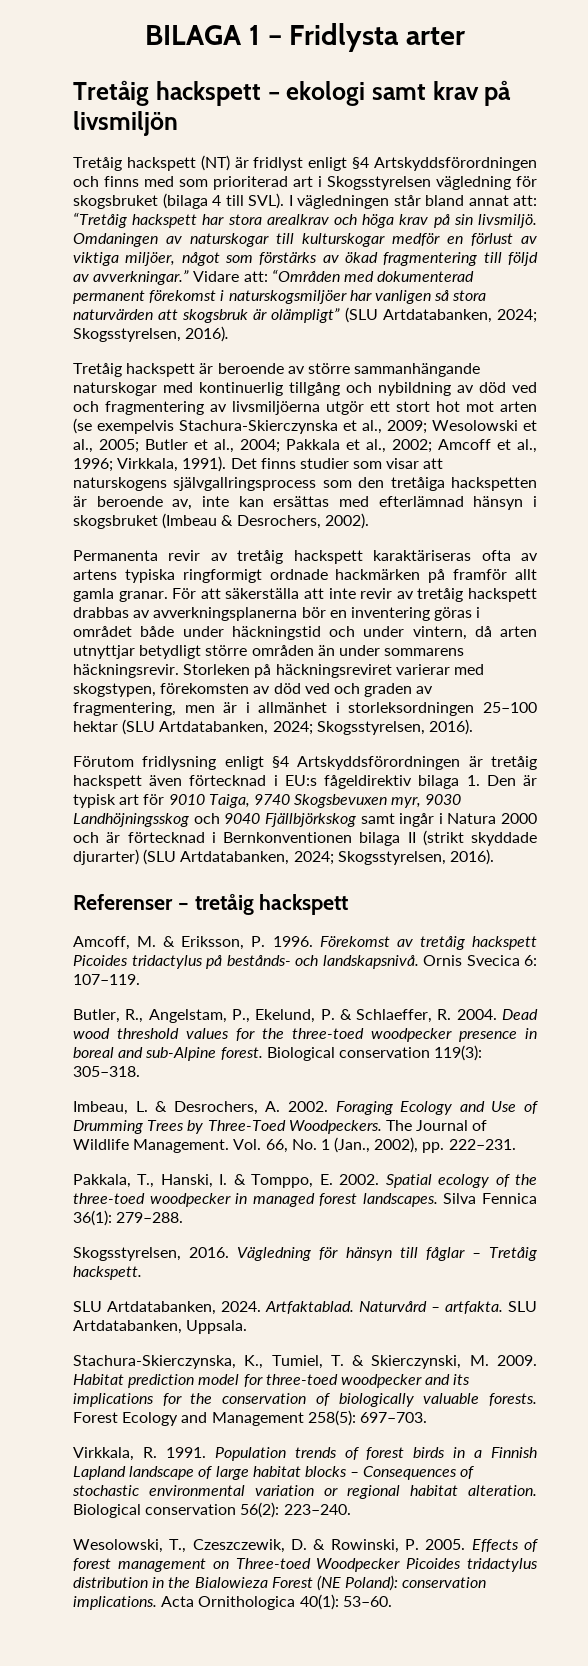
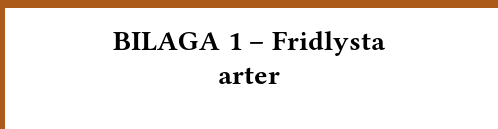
- Tretåig hackspett – ekologi samt krav på livsmiljön
- Tretåig hackspett (NT) är fridlyst enligt §4 Artskyddsförordningen och finns med som prioriterad art i Skogsstyrelsen vägledning för skogsbruket (bilaga 4 till SVL). I vägledningen står bland annat att: “Tretåig hackspett har stora arealkrav och höga krav på sin livsmiljö. Omdaningen av naturskogar till kulturskogar medför en förlust av viktiga miljöer, något som förstärks av ökad fragmentering till följd av avverkningar.” Vidare att: “Områden med dokumenterad permanent förekomst i naturskogsmiljöer har vanligen så stora naturvärden att skogsbruk är olämpligt” (SLU Artdatabanken, 2024; Skogsstyrelsen, 2016).
- Tretåig hackspett är beroende av större sammanhängande naturskogar med kontinuerlig tillgång och nybildning av död ved och fragmentering av livsmiljöerna utgör ett stort hot mot arten (se exempelvis Stachura-Skierczynska et al., 2009; Wesolowski et al., 2005; Butler et al., 2004; Pakkala et al., 2002; Amcoff et al., 1996; Virkkala, 1991). Det finns studier som visar att naturskogens självgallringsprocess som den tretåiga hackspetten är beroende av, inte kan ersättas med efterlämnad hänsyn i skogsbruket (Imbeau & Desrochers, 2002).
- Permanenta revir av tretåig hackspett karaktäriseras ofta av artens typiska ringformigt ordnade hackmärken på framför allt gamla granar. För att säkerställa att inte revir av tretåig hackspett drabbas av avverkningsplanerna bör en inventering göras i området både under häckningstid och under vintern, då arten utnyttjar betydligt större områden än under sommarens häckningsrevir. Storleken på häckningsreviret varierar med skogstypen, förekomsten av död ved och graden av fragmentering, men är i allmänhet i storleksordningen 25–100 hektar (SLU Artdatabanken, 2024; Skogsstyrelsen, 2016).
- Förutom fridlysning enligt §4 Artskyddsförordningen är tretåig hackspett även förtecknad i EU:s fågeldirektiv bilaga 1. Den är typisk art för 9010 Taiga, 9740 Skogsbevuxen myr, 9030 Landhöjningsskog och 9040 Fjällbjörkskog samt ingår i Natura 2000 och är förtecknad i Bernkonventionen bilaga II (strikt skyddade djurarter) (SLU Artdatabanken, 2024; Skogsstyrelsen, 2016).
- Referenser – tretåig hackspett
- Amcoff, M. & Eriksson, P. 1996. Förekomst av tretåig hackspett Picoides tridactylus på bestånds- och landskapsnivå. Ornis Svecica 6: 107–119.
- Butler, R., Angelstam, P., Ekelund, P. & Schlaeffer, R. 2004. Dead wood threshold values for the three-toed woodpecker presence in boreal and sub-Alpine forest. Biological conservation 119(3): 305–318.
- Imbeau, L. & Desrochers, A. 2002. Foraging Ecology and Use of Drumming Trees by Three-Toed Woodpeckers. The Journal of Wildlife Management. Vol. 66, No. 1 (Jan., 2002), pp. 222–231.
- Pakkala, T., Hanski, I. & Tomppo, E. 2002. Spatial ecology of the three-toed woodpecker in managed forest landscapes. Silva Fennica 36(1): 279–288.
- Skogsstyrelsen, 2016. Vägledning för hänsyn till fåglar – Tretåig hackspett.
- SLU Artdatabanken, 2024. Artfaktablad. Naturvård – artfakta. SLU Artdatabanken, Uppsala.
- Stachura-Skierczynska, K., Tumiel, T. & Skierczynski, M. 2009. Habitat prediction model for three-toed woodpecker and its implications for the conservation of biologically valuable forests. Forest Ecology and Management 258(5): 697–703.
- Virkkala, R. 1991. Population trends of forest birds in a Finnish Lapland landscape of large habitat blocks – Consequences of stochastic environmental variation or regional habitat alteration. Biological conservation 56(2): 223–240.
- Wesolowski, T., Czeszczewik, D. & Rowinski, P. 2005. Effects of forest management on Three-toed Woodpecker Picoides tridactylus distribution in the Bialowieza Forest (NE Poland): conservation implications. Acta Ornithologica 40(1): 53–60.

